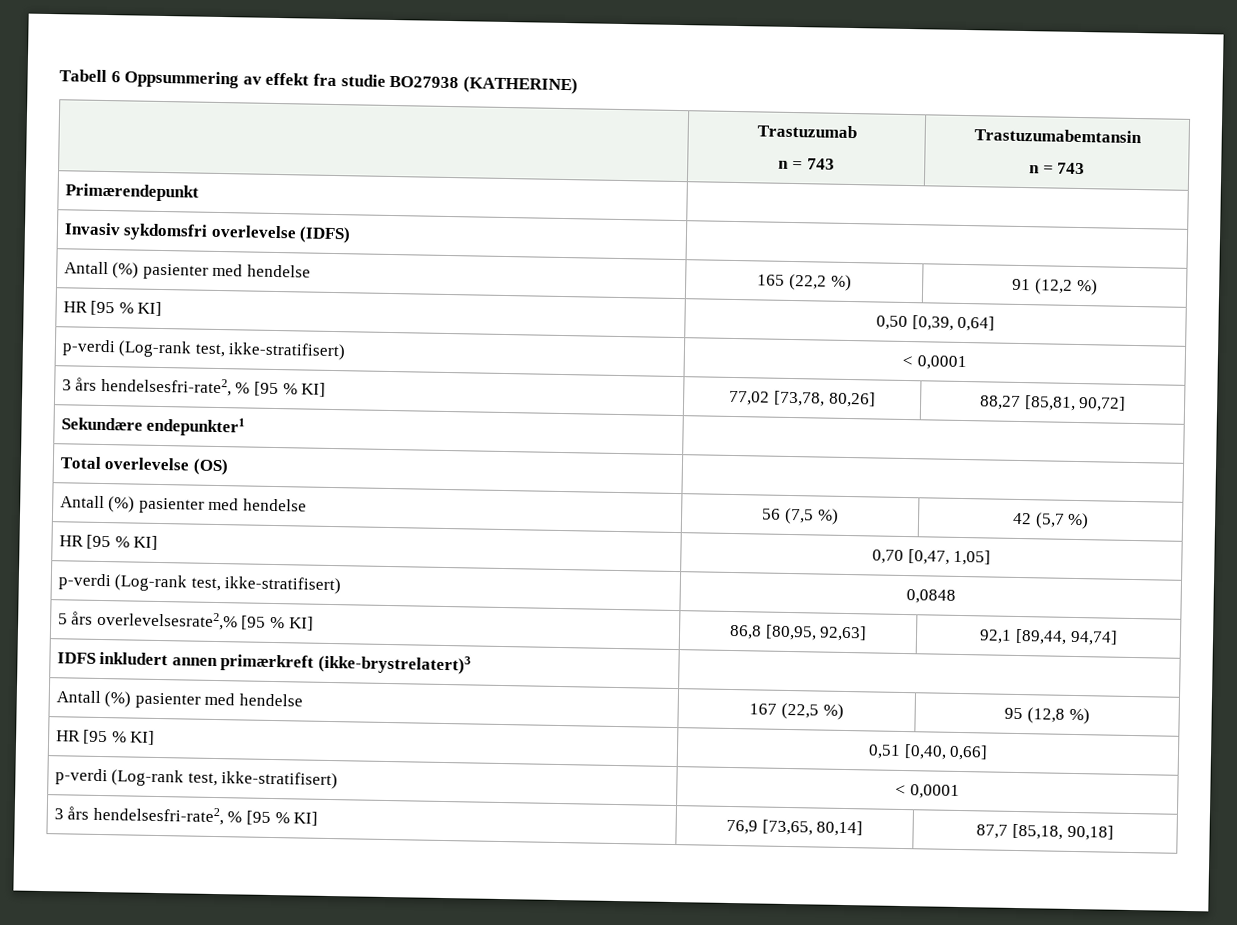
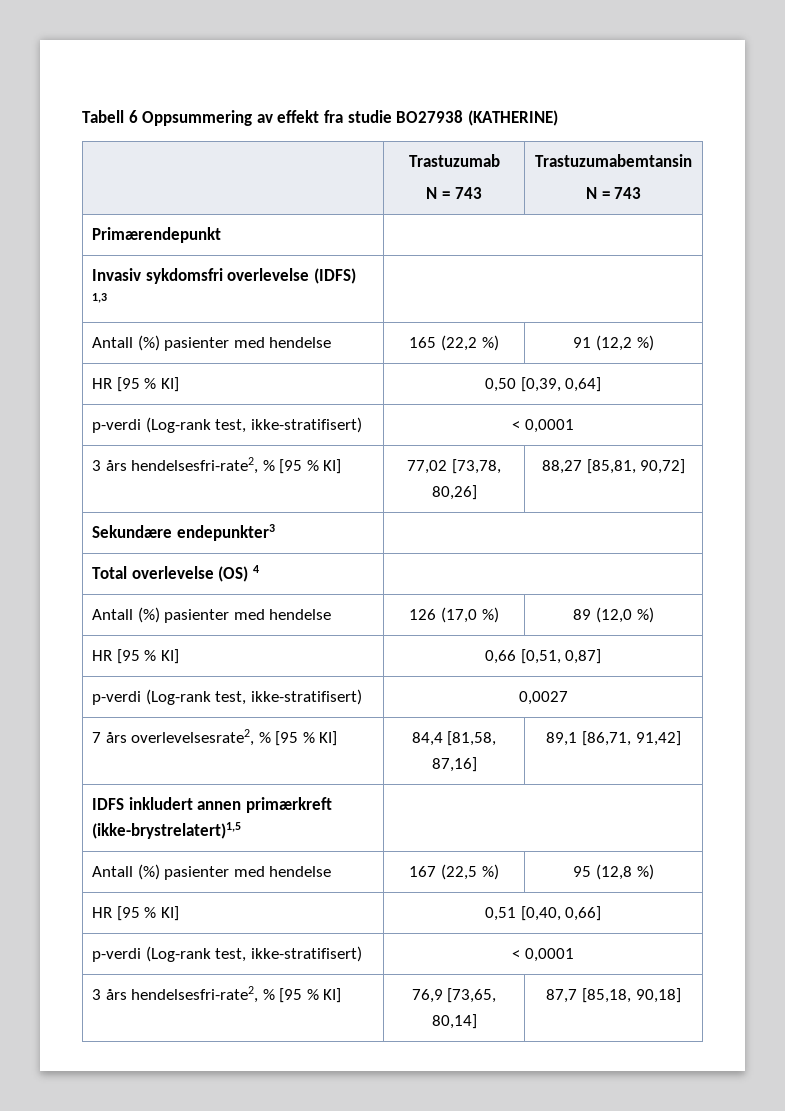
  | Trastuzumab
- n = 743 | Trastuzumabemtansin
- n = 743
+ N = 743 | Trastuzumabemtansin
+ N = 743
- Invasiv sykdomsfri overlevelse (IDFS) |
+ Invasiv sykdomsfri overlevelse (IDFS) 1,3 |
- Sekundære endepunkter1 |
+ Sekundære endepunkter3 |
- Total overlevelse (OS) |
- Antall (%) pasienter med hendelse | 56 (7,5 %) | 42 (5,7 %)
- HR [95 % KI] | 0,70 [0,47, 1,05]
- p-verdi (Log-rank test, ikke-stratifisert) | 0,0848
- 5 års overlevelsesrate2,% [95 % KI] | 86,8 [80,95, 92,63] | 92,1 [89,44, 94,74]
+ Total overlevelse (OS) 4 |
+ Antall (%) pasienter med hendelse | 126 (17,0 %) | 89 (12,0 %)
+ HR [95 % KI] | 0,66 [0,51, 0,87]
+ p-verdi (Log-rank test, ikke-stratifisert) | 0,0027
+ 7 års overlevelsesrate2, % [95 % KI] | 84,4 [81,58, 87,16] | 89,1 [86,71, 91,42]
- IDFS inkludert annen primærkreft (ikke-brystrelatert)3 |
+ IDFS inkludert annen primærkreft (ikke-brystrelatert)1,5 |

